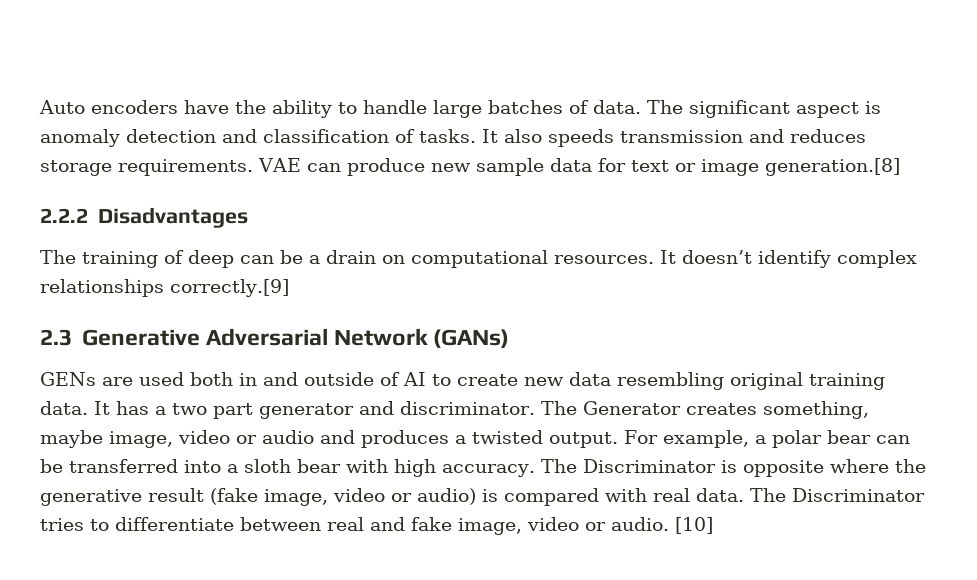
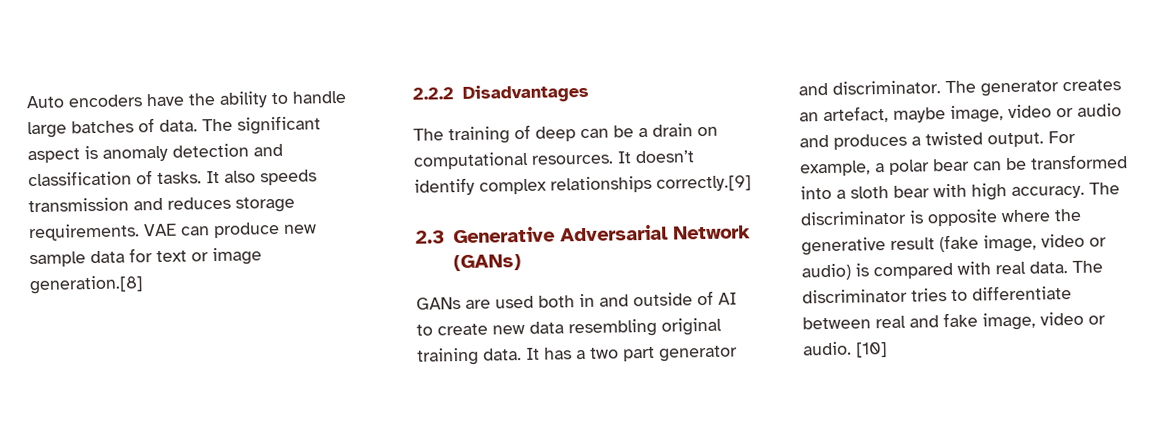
- GENs are used both in and outside of AI to create new data resembling original training data.
+ GANs are used both in and outside of AI to create new data resembling original training data.
- The Generator creates something, maybe image, video or audio and produces a twisted output.
+ The generator creates an artefact, maybe image, video or audio and produces a twisted output.
- For example, a polar bear can be transferred into a sloth bear with high accuracy.
+ For example, a polar bear can be transformed into a sloth bear with high accuracy.
- The Discriminator is opposite where the generative result (fake image, video or audio) is compared with real data.
+ The discriminator is opposite where the generative result (fake image, video or audio) is compared with real data.
- The Discriminator tries to differentiate between real and fake image, video or audio.
+ The discriminator tries to differentiate between real and fake image, video or audio.

